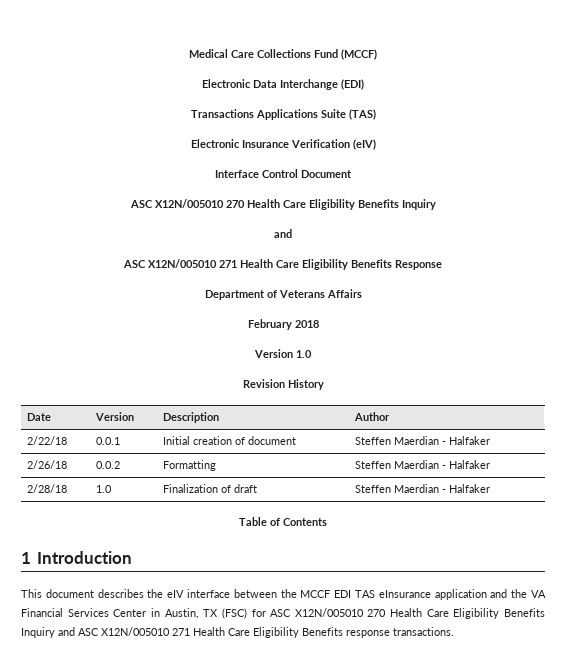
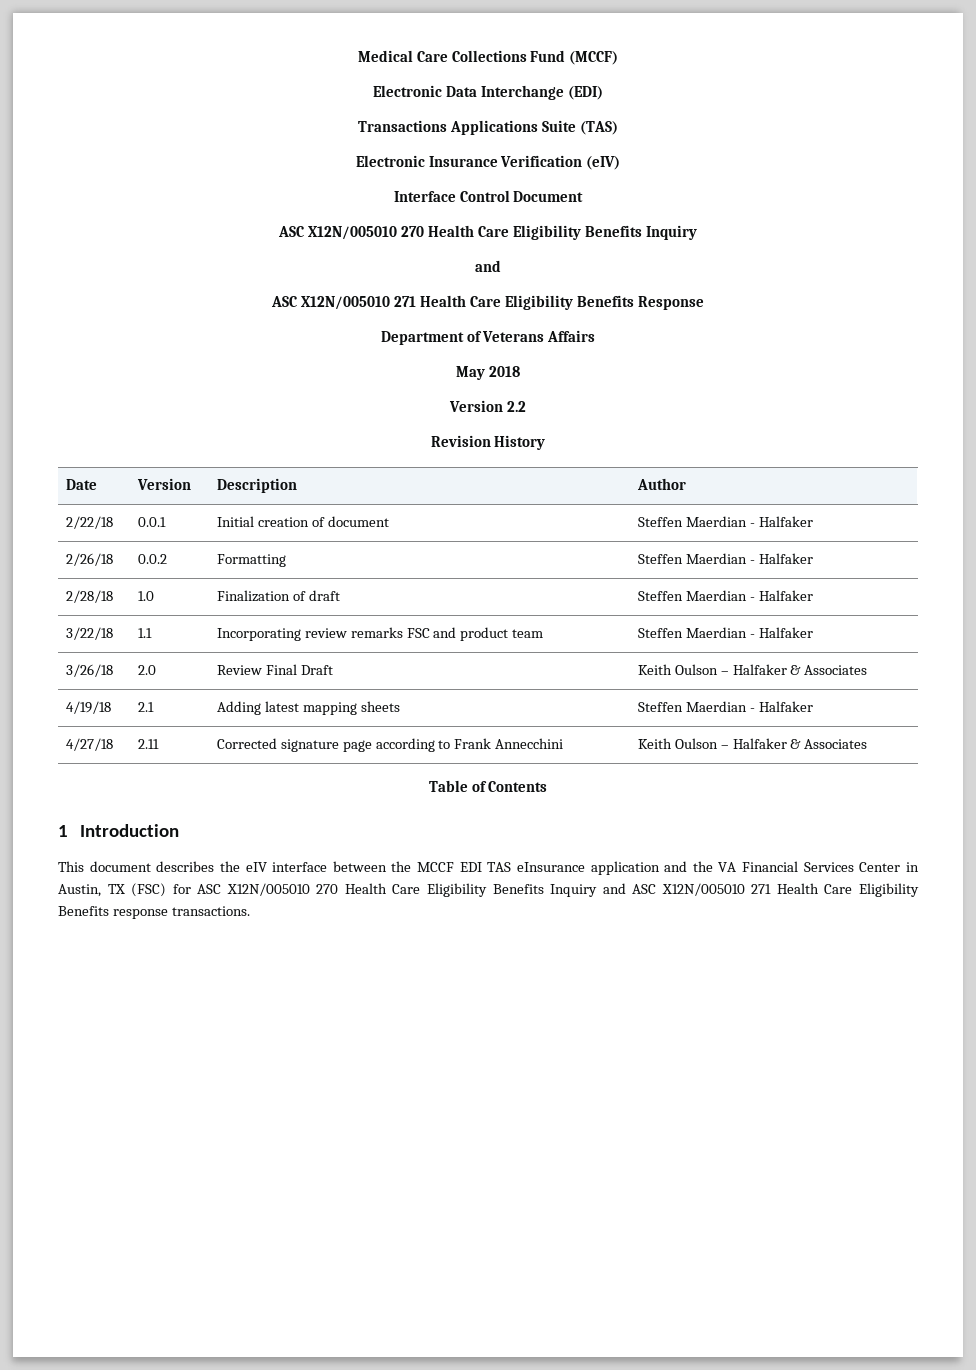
- February 2018
+ May 2018
- Version 1.0
+ Version 2.2
+ 3/22/18 | 1.1 | Incorporating review remarks FSC and product team | Steffen Maerdian - Halfaker
+ 3/26/18 | 2.0 | Review Final Draft | Keith Oulson – Halfaker & Associates
+ 4/19/18 | 2.1 | Adding latest mapping sheets | Steffen Maerdian - Halfaker
+ 4/27/18 | 2.11 | Corrected signature page according to Frank Annecchini | Keith Oulson – Halfaker & Associates

